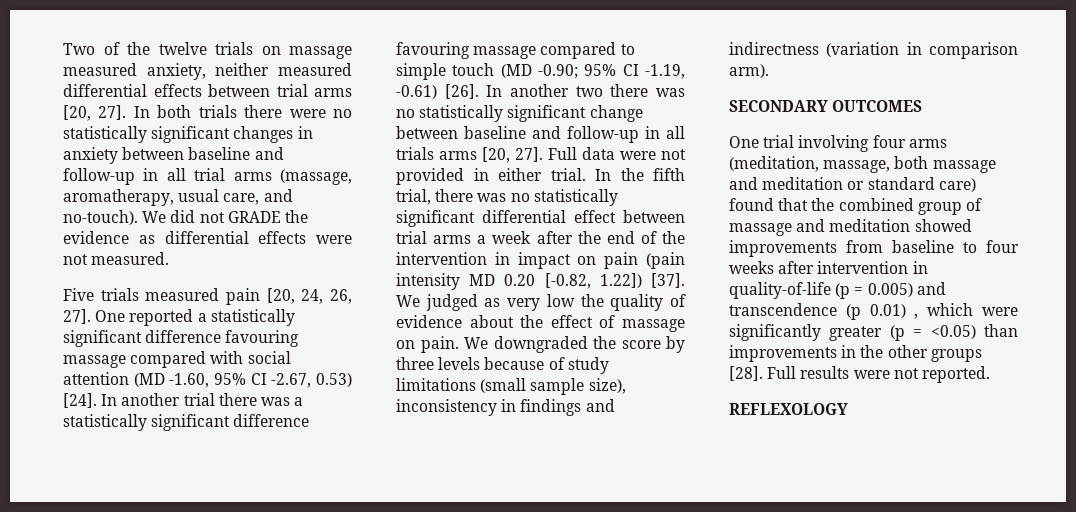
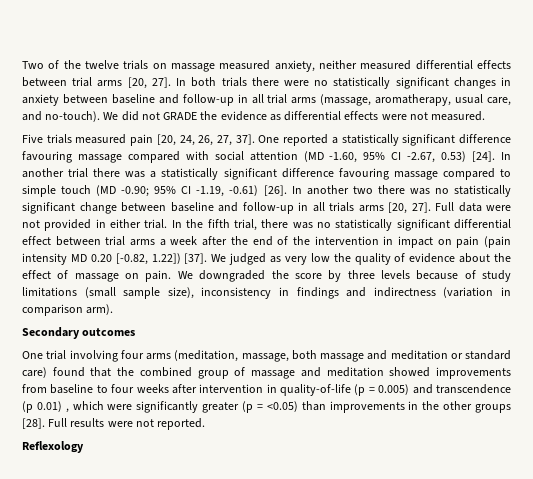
- Five trials measured pain [20, 24, 26, 27].
+ Five trials measured pain [20, 24, 26, 27, 37].
- SECONDARY OUTCOMES
+ Secondary outcomes
- REFLEXOLOGY
+ Reflexology

